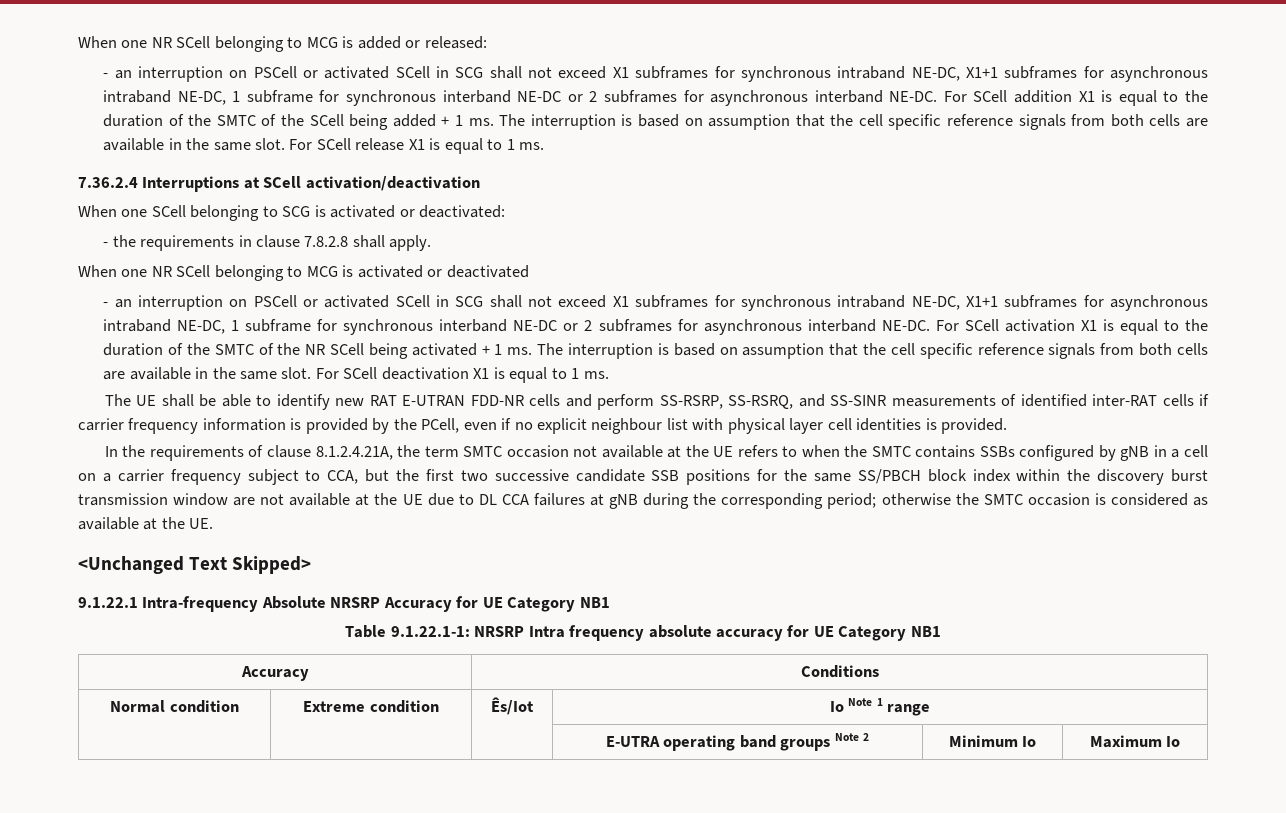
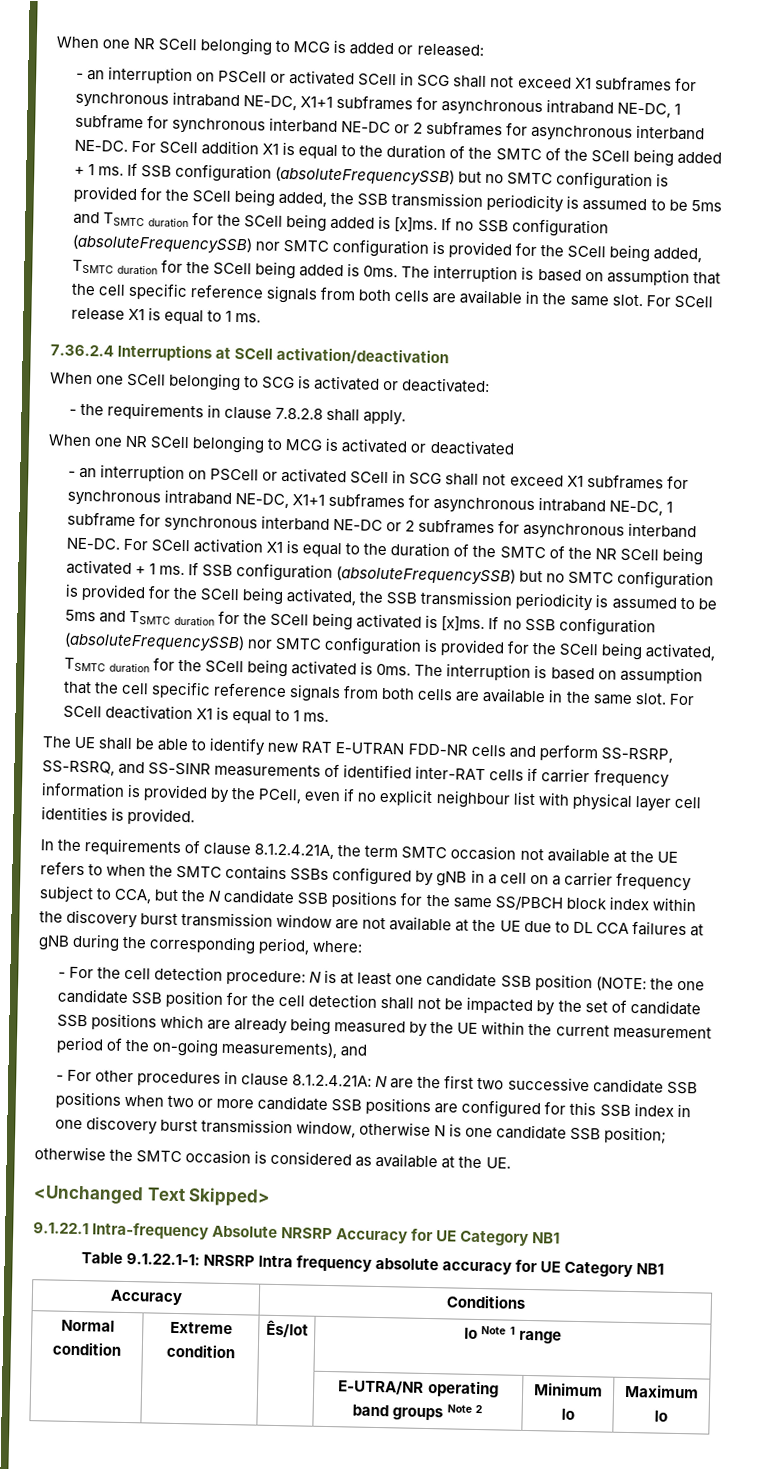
+ If SSB configuration (absoluteFrequencySSB) but no SMTC configuration is provided for the SCell being added, the SSB transmission periodicity is assumed to be 5ms and TSMTC duration for the SCell being added is [x]ms. If no SSB configuration (absoluteFrequencySSB) nor SMTC configuration is provided for the SCell being added, TSMTC duration for the SCell being added is 0ms.
+ If SSB configuration (absoluteFrequencySSB) but no SMTC configuration is provided for the SCell being activated, the SSB transmission periodicity is assumed to be 5ms and TSMTC duration for the SCell being activated is [x]ms. If no SSB configuration (absoluteFrequencySSB) nor SMTC configuration is provided for the SCell being activated, TSMTC duration for the SCell being activated is 0ms.
- In the requirements of clause 8.1.2.4.21A, the term SMTC occasion not available at the UE refers to when the SMTC contains SSBs configured by gNB in a cell on a carrier frequency subject to CCA, but the first two successive candidate SSB positions for the same SS/PBCH block index within the discovery burst transmission window are not available at the UE due to DL CCA failures at gNB during the corresponding period; otherwise the SMTC occasion is considered as available at the UE.
+ In the requirements of clause 8.1.2.4.21A, the term SMTC occasion not available at the UE refers to when the SMTC contains SSBs configured by gNB in a cell on a carrier frequency subject to CCA, but the N candidate SSB positions for the same SS/PBCH block index within the discovery burst transmission window are not available at the UE due to DL CCA failures at gNB during the corresponding period, where:
+ - For the cell detection procedure: N is at least one candidate SSB position (NOTE: the one candidate SSB position for the cell detection shall not be impacted by the set of candidate SSB positions which are already being measured by the UE within the current measurement period of the on-going measurements), and
+ - For other procedures in clause 8.1.2.4.21A: N are the first two successive candidate SSB positions when two or more candidate SSB positions are configured for this SSB index in one discovery burst transmission window, otherwise N is one candidate SSB position;
+ otherwise the SMTC occasion is considered as available at the UE.
- | | | E-UTRA operating band groups Note 2 | Minimum Io | Maximum Io
+ | | | E-UTRA/NR operating band groups Note 2 | Minimum Io | Maximum Io

